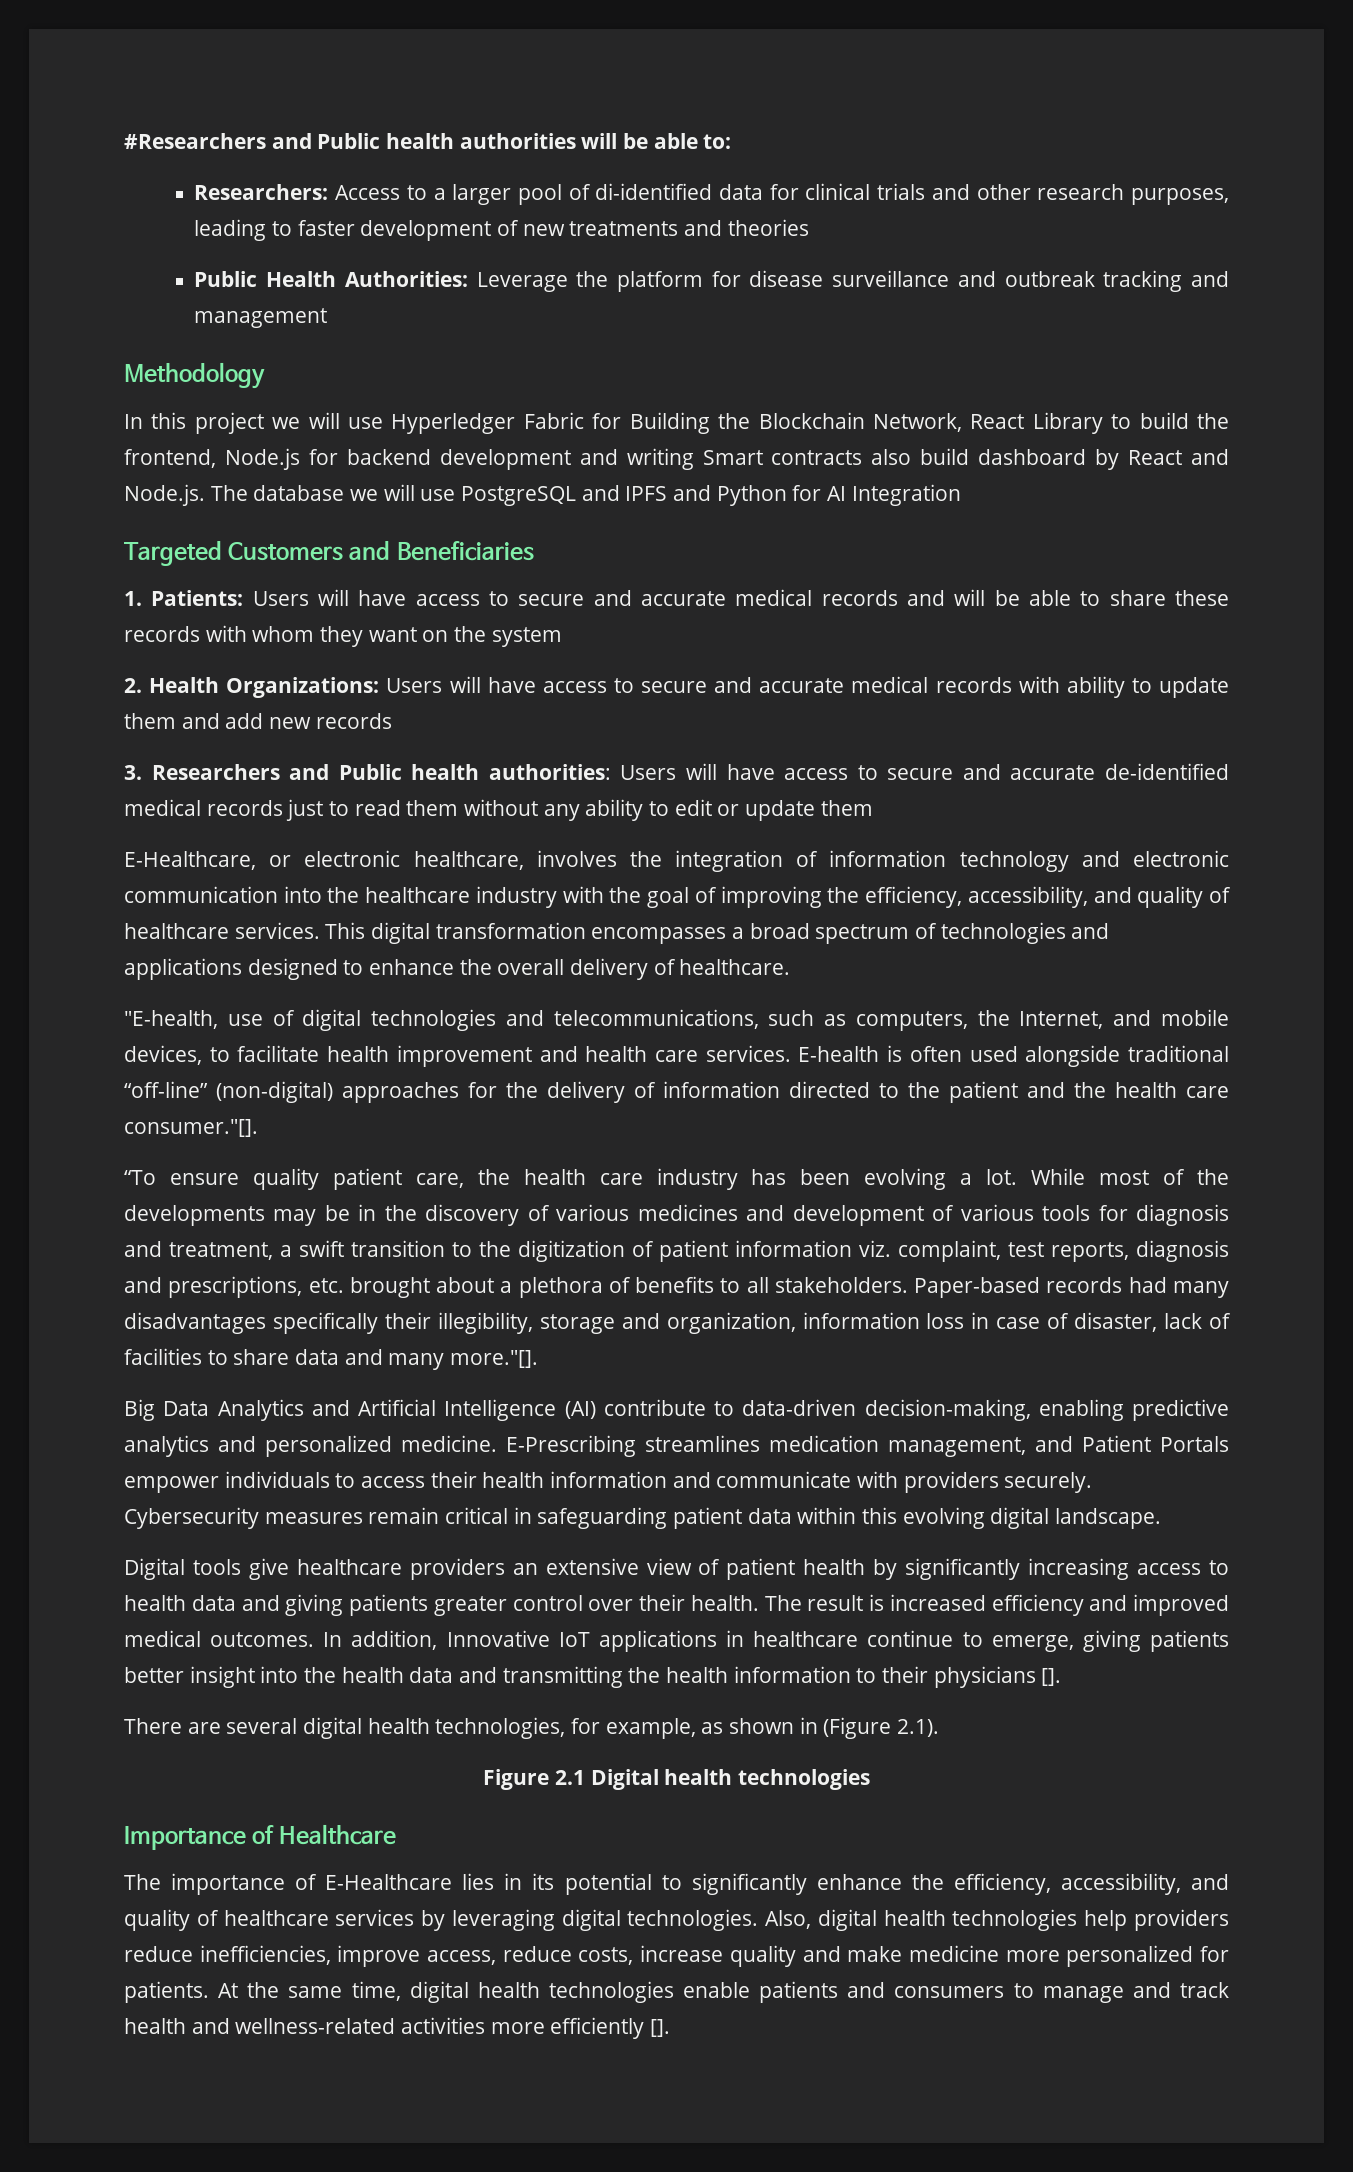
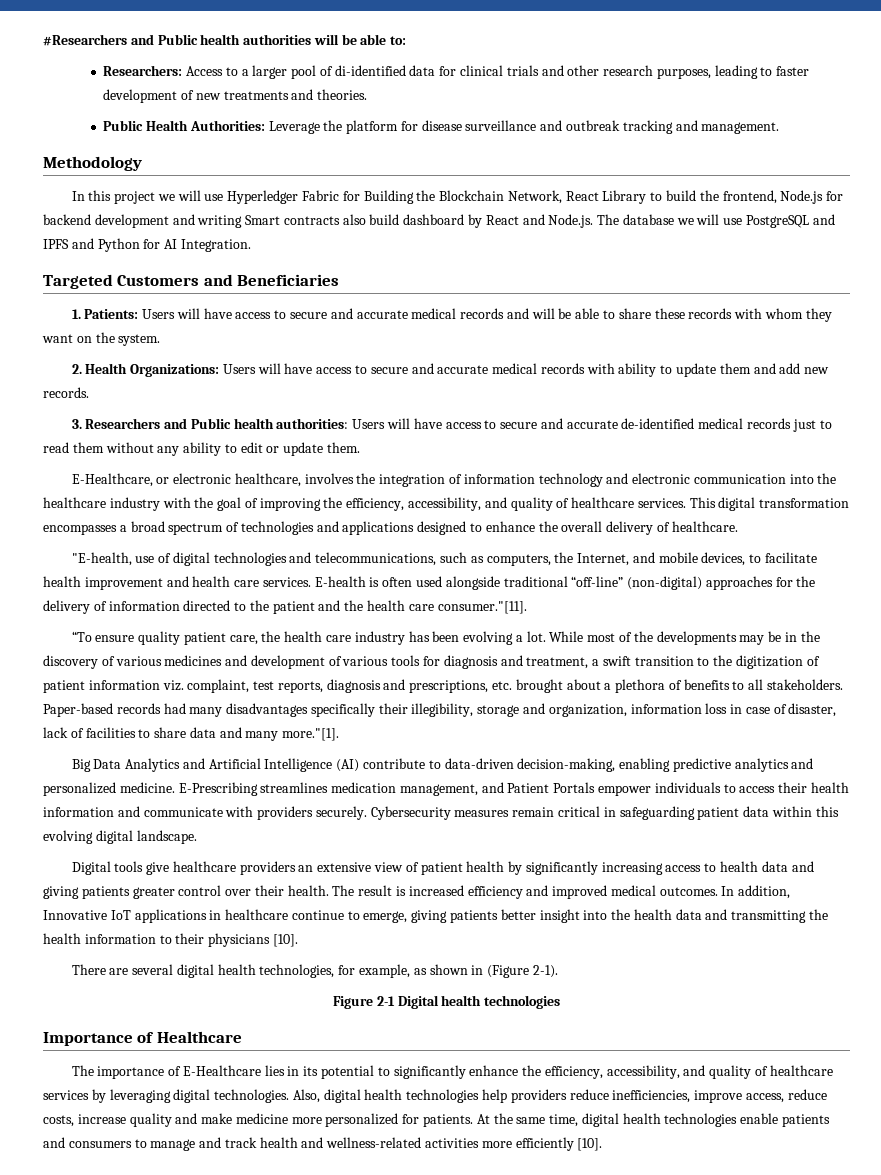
- Researchers: Access to a larger pool of di-identified data for clinical trials and other research purposes, leading to faster development of new treatments and theories
+ Researchers: Access to a larger pool of di-identified data for clinical trials and other research purposes, leading to faster development of new treatments and theories.
- Public Health Authorities: Leverage the platform for disease surveillance and outbreak tracking and management
+ Public Health Authorities: Leverage the platform for disease surveillance and outbreak tracking and management.
- In this project we will use Hyperledger Fabric for Building the Blockchain Network, React Library to build the frontend, Node.js for backend development and writing Smart contracts also build dashboard by React and Node.js. The database we will use PostgreSQL and IPFS and Python for AI Integration
+ In this project we will use Hyperledger Fabric for Building the Blockchain Network, React Library to build the frontend, Node.js for backend development and writing Smart contracts also build dashboard by React and Node.js. The database we will use PostgreSQL and IPFS and Python for AI Integration.
- 1. Patients: Users will have access to secure and accurate medical records and will be able to share these records with whom they want on the system
+ 1. Patients: Users will have access to secure and accurate medical records and will be able to share these records with whom they want on the system.
- 2. Health Organizations: Users will have access to secure and accurate medical records with ability to update them and add new records
+ 2. Health Organizations: Users will have access to secure and accurate medical records with ability to update them and add new records.
- 3. Researchers and Public health authorities: Users will have access to secure and accurate de-identified medical records just to read them without any ability to edit or update them
+ 3. Researchers and Public health authorities: Users will have access to secure and accurate de-identified medical records just to read them without any ability to edit or update them.
- E-health is often used alongside traditional “off-line” (non-digital) approaches for the delivery of information directed to the patient and the health care consumer."[].
+ E-health is often used alongside traditional “off-line” (non-digital) approaches for the delivery of information directed to the patient and the health care consumer."[11].
- Paper-based records had many disadvantages specifically their illegibility, storage and organization, information loss in case of disaster, lack of facilities to share data and many more."[].
+ Paper-based records had many disadvantages specifically their illegibility, storage and organization, information loss in case of disaster, lack of facilities to share data and many more."[1].
- In addition, Innovative IoT applications in healthcare continue to emerge, giving patients better insight into the health data and transmitting the health information to their physicians [].
+ In addition, Innovative IoT applications in healthcare continue to emerge, giving patients better insight into the health data and transmitting the health information to their physicians [10].
- There are several digital health technologies, for example, as shown in (Figure 2.1).
+ There are several digital health technologies, for example, as shown in (Figure 2-1).
- Figure 2.1 Digital health technologies
+ Figure 2-1 Digital health technologies
- At the same time, digital health technologies enable patients and consumers to manage and track health and wellness-related activities more efficiently [].
+ At the same time, digital health technologies enable patients and consumers to manage and track health and wellness-related activities more efficiently [10].

